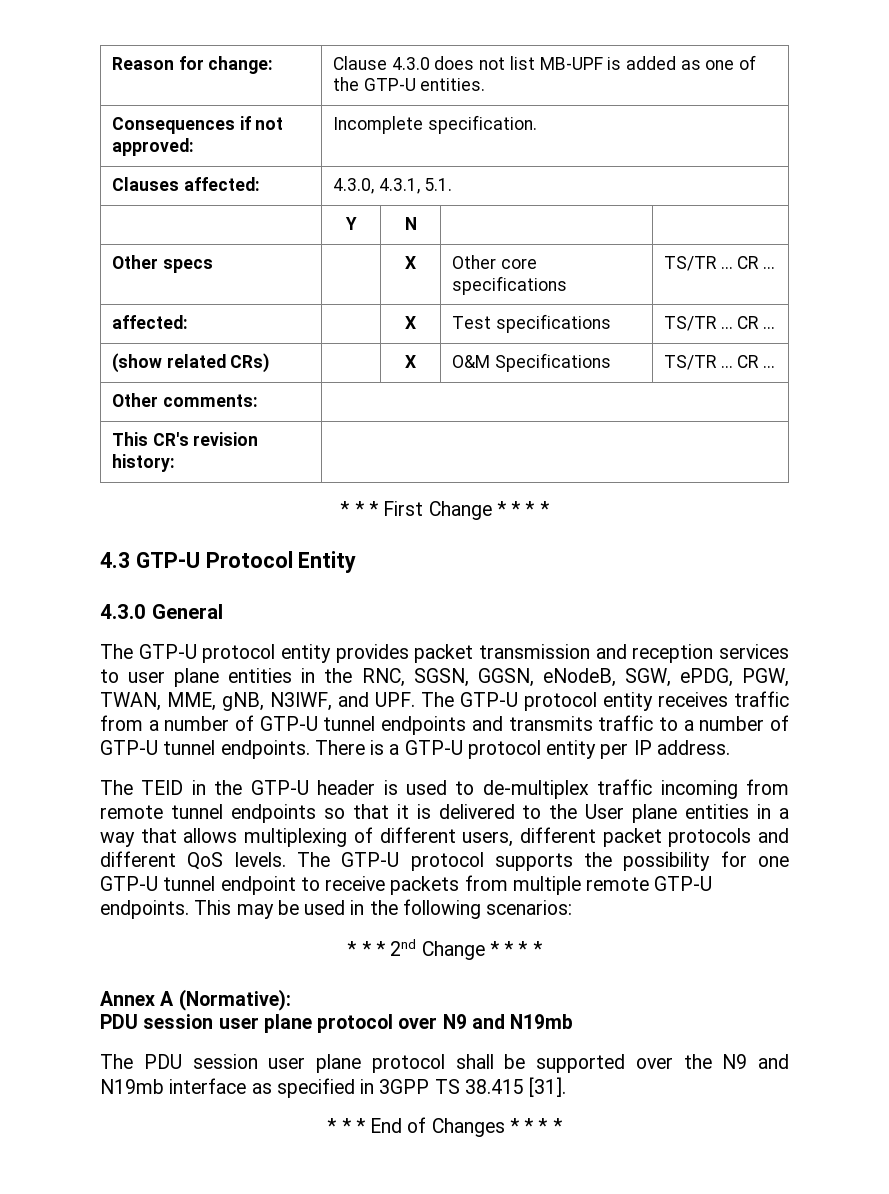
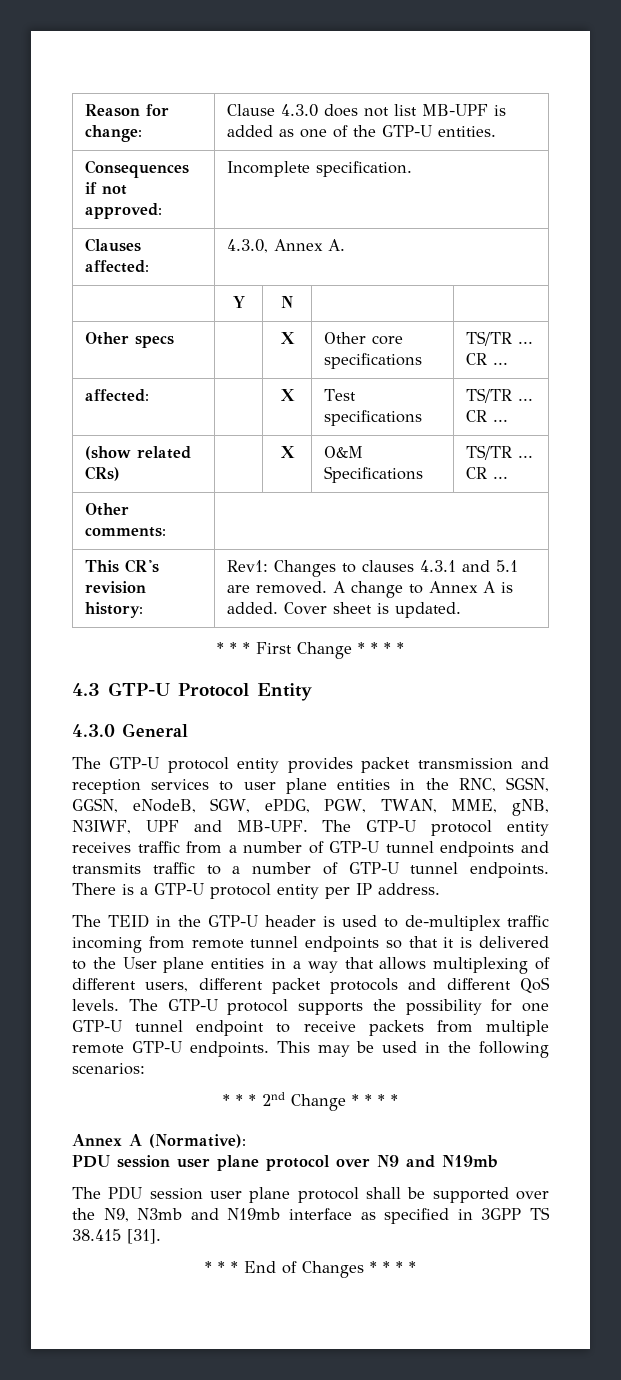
- Clauses affected: | 4.3.0, 4.3.1, 5.1.
+ Clauses affected: | 4.3.0, Annex A.
- This CR's revision history: |
+ This CR's revision history: | Rev1: Changes to clauses 4.3.1 and 5.1 are removed. A change to Annex A is added. Cover sheet is updated.
- The GTP-U protocol entity provides packet transmission and reception services to user plane entities in the RNC, SGSN, GGSN, eNodeB, SGW, ePDG, PGW, TWAN, MME, gNB, N3IWF, and UPF. The GTP-U protocol entity receives traffic from a number of GTP-U tunnel endpoints and transmits traffic to a number of GTP-U tunnel endpoints.
+ The GTP-U protocol entity provides packet transmission and reception services to user plane entities in the RNC, SGSN, GGSN, eNodeB, SGW, ePDG, PGW, TWAN, MME, gNB, N3IWF, UPF and MB-UPF. The GTP-U protocol entity receives traffic from a number of GTP-U tunnel endpoints and transmits traffic to a number of GTP-U tunnel endpoints.
- The PDU session user plane protocol shall be supported over the N9 and N19mb interface as specified in 3GPP TS 38.415 [31].
+ The PDU session user plane protocol shall be supported over the N9, N3mb and N19mb interface as specified in 3GPP TS 38.415 [31].

